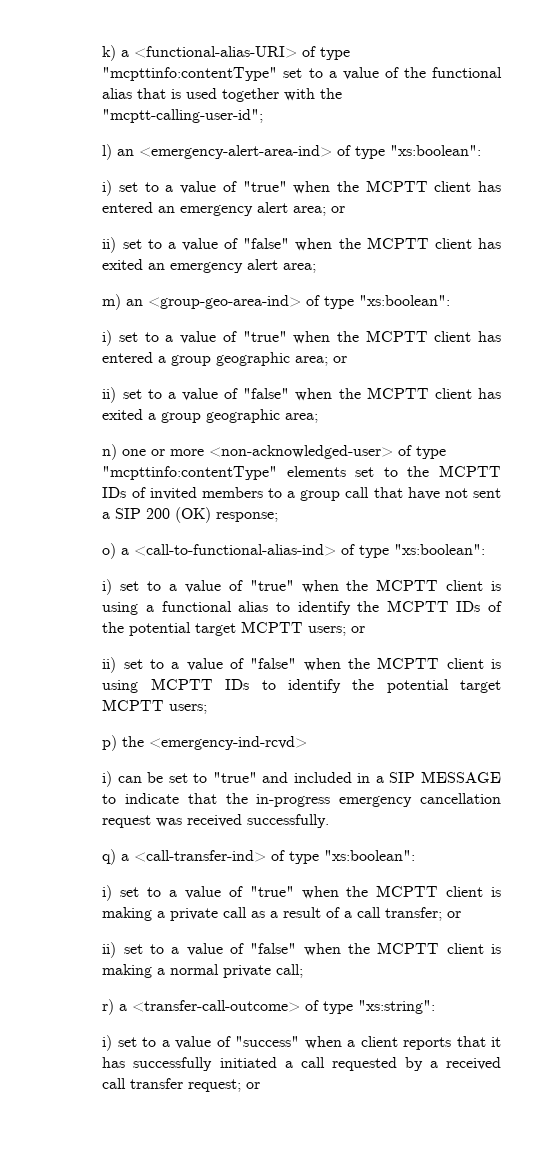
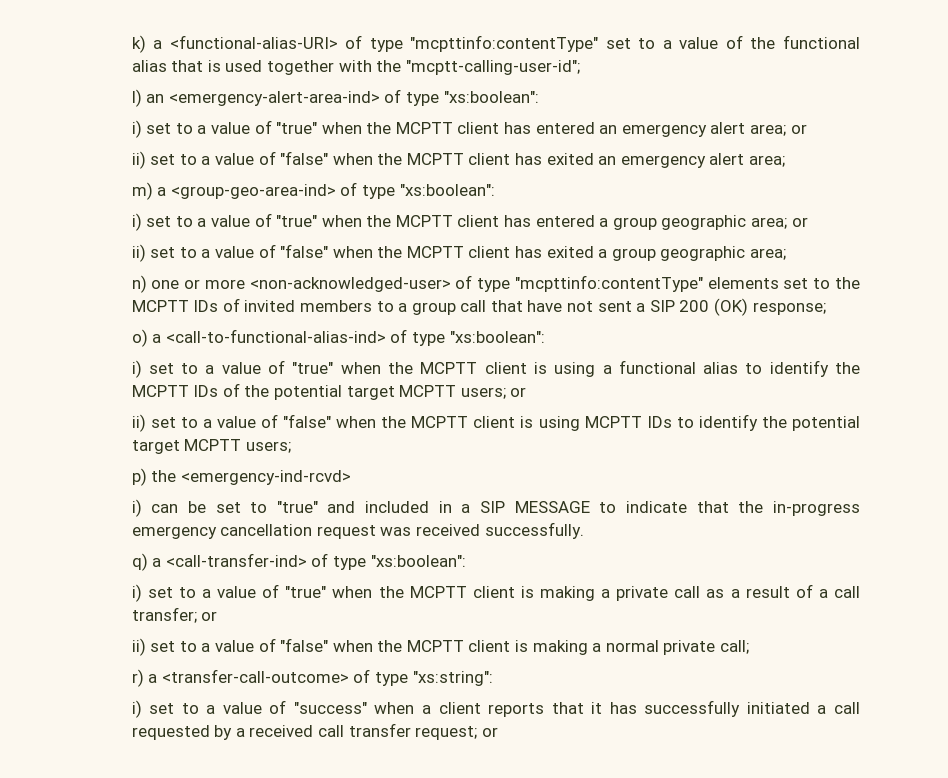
- m) an <group-geo-area-ind> of type "xs:boolean":
+ m) a <group-geo-area-ind> of type "xs:boolean":

